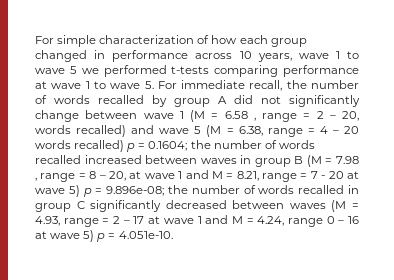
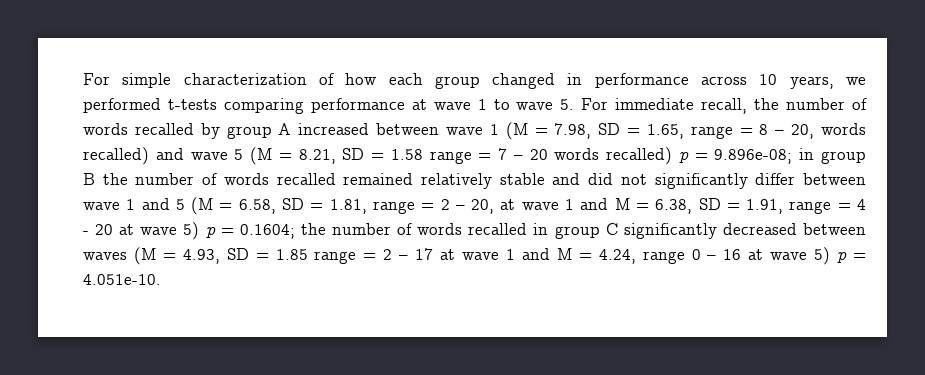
- For simple characterization of how each group changed in performance across 10 years, wave 1 to wave 5 we performed t-tests comparing performance at wave 1 to wave 5. For immediate recall, the number of words recalled by group A did not significantly change between wave 1 (M = 6.58 , range = 2 – 20, words recalled) and wave 5 (M = 6.38, range = 4 – 20 words recalled) p = 0.1604; the number of words recalled increased between waves in group B (M = 7.98 , range = 8 – 20, at wave 1 and M = 8.21, range = 7 - 20 at wave 5) p = 9.896e-08;
+ For simple characterization of how each group changed in performance across 10 years, we performed t-tests comparing performance at wave 1 to wave 5. For immediate recall, the number of words recalled by group A increased between wave 1 (M = 7.98, SD = 1.65, range = 8 – 20, words recalled) and wave 5 (M = 8.21, SD = 1.58 range = 7 – 20 words recalled) p = 9.896e-08; in group B the number of words recalled remained relatively stable and did not significantly differ between wave 1 and 5 (M = 6.58, SD = 1.81, range = 2 – 20, at wave 1 and M = 6.38, SD = 1.91, range = 4 - 20 at wave 5) p = 0.1604;
- the number of words recalled in group C significantly decreased between waves (M = 4.93, range = 2 – 17 at wave 1 and M = 4.24, range 0 – 16 at wave 5) p = 4.051e-10.
+ the number of words recalled in group C significantly decreased between waves (M = 4.93, SD = 1.85 range = 2 – 17 at wave 1 and M = 4.24, range 0 – 16 at wave 5) p = 4.051e-10.

